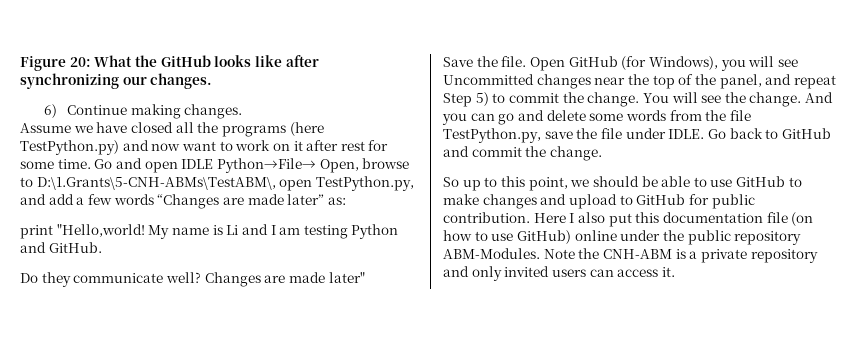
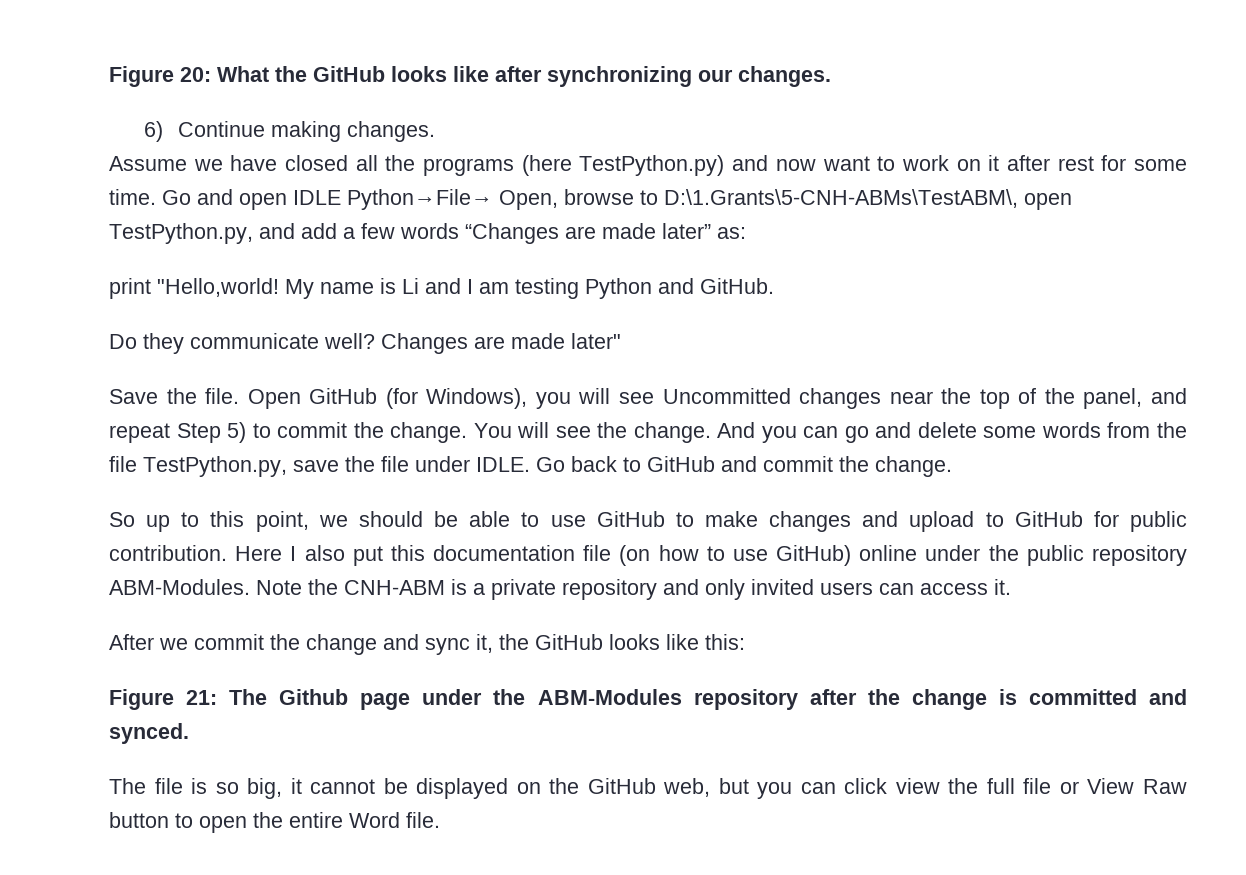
+ After we commit the change and sync it, the GitHub looks like this:
+ Figure 21: The Github page under the ABM-Modules repository after the change is committed and synced.
+ The file is so big, it cannot be displayed on the GitHub web, but you can click view the full file or View Raw button to open the entire Word file.

